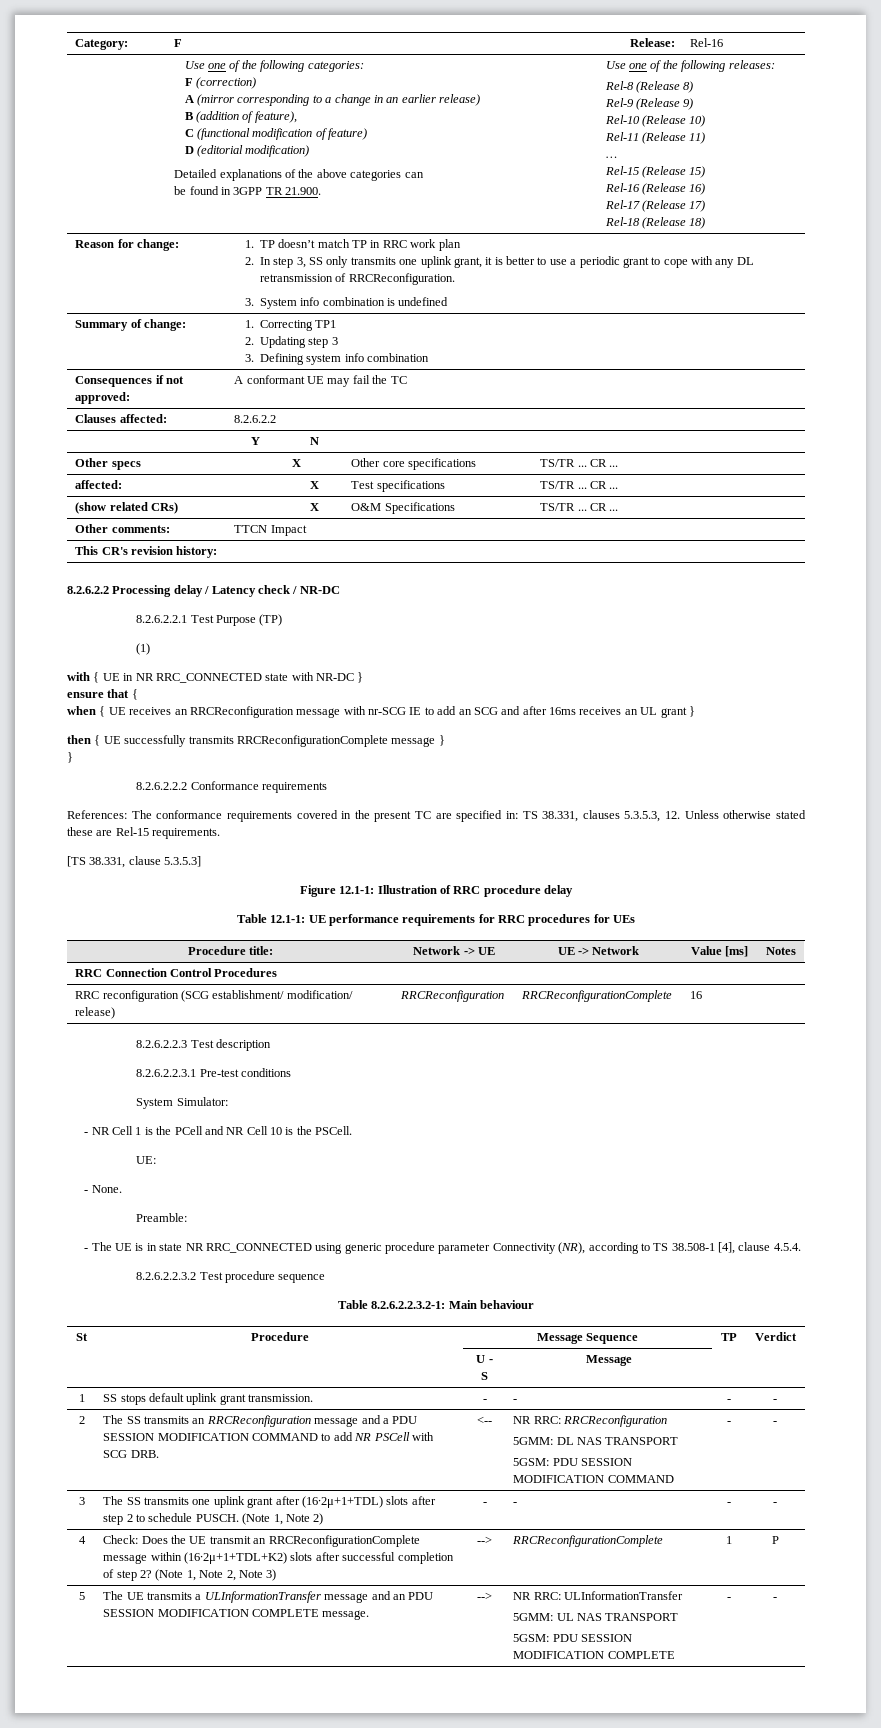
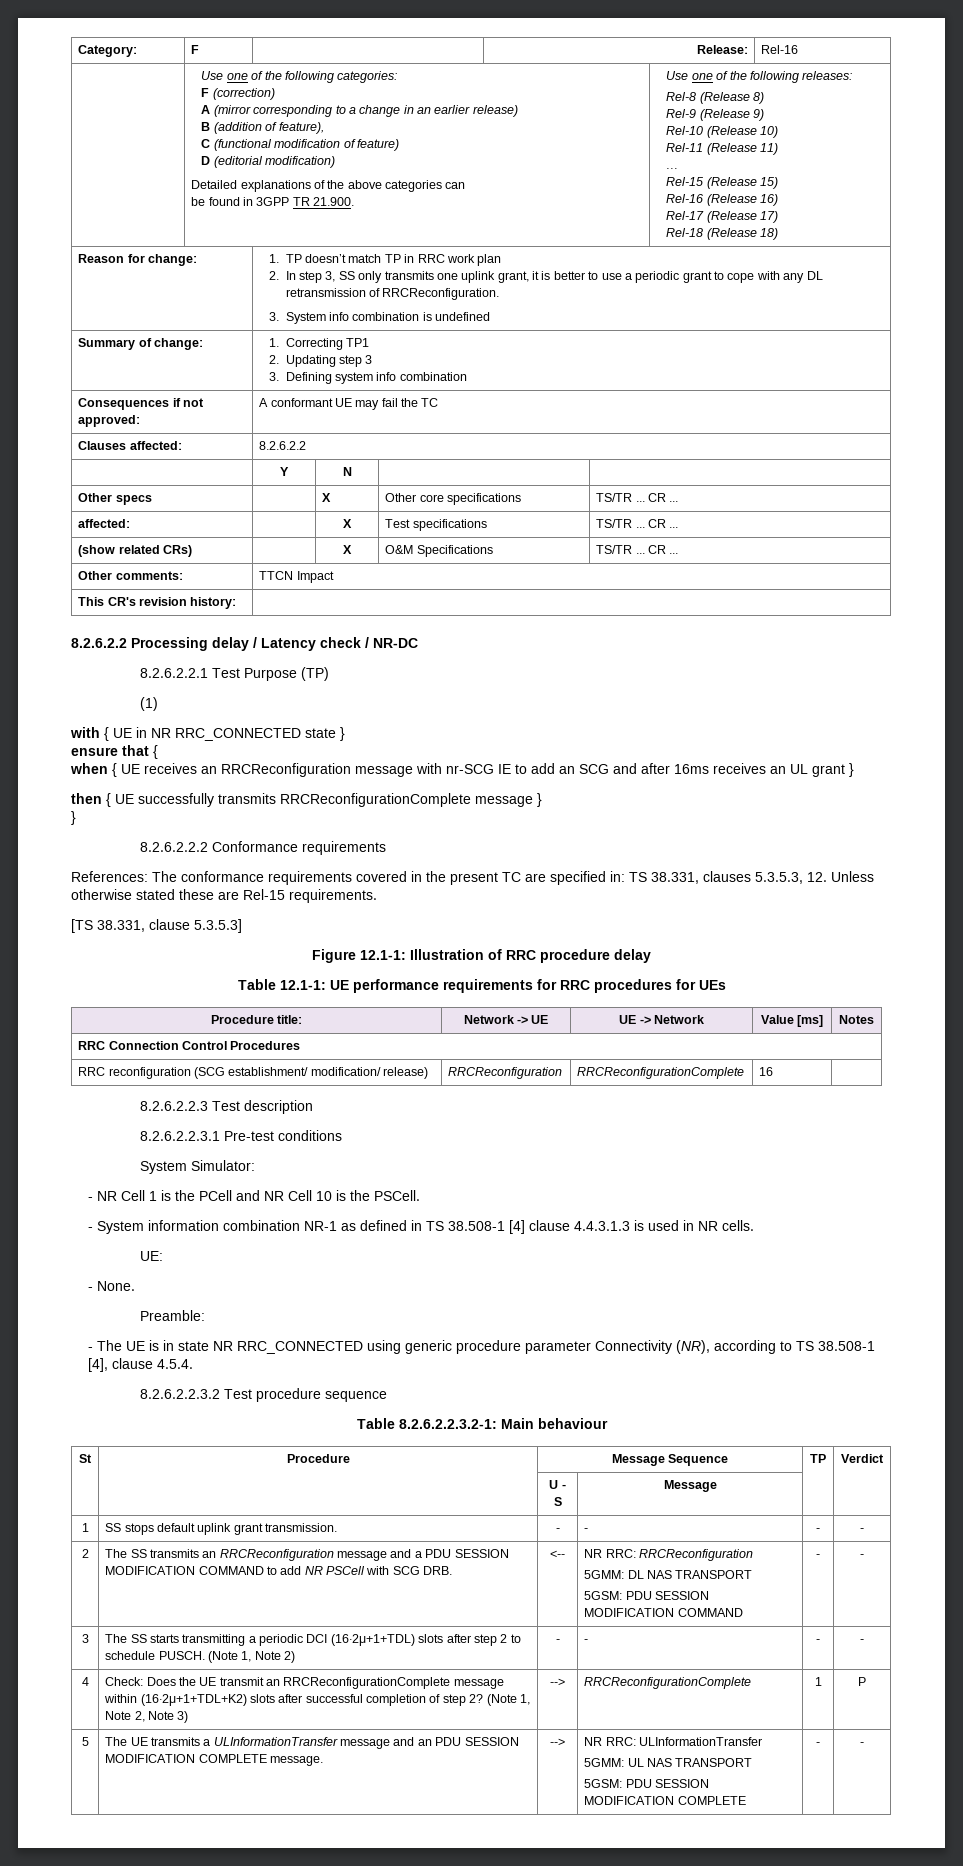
- with { UE in NR RRC_CONNECTED state with NR-DC }
+ with { UE in NR RRC_CONNECTED state }
+ - System information combination NR-1 as defined in TS 38.508-1 [4] clause 4.4.3.1.3 is used in NR cells.
- 3 | The SS transmits one uplink grant after (16∙2μ+1+TDL) slots after step 2 to schedule PUSCH. (Note 1, Note 2) | - | - | - | -
+ 3 | The SS starts transmitting a periodic DCI (16∙2μ+1+TDL) slots after step 2 to schedule PUSCH. (Note 1, Note 2) | - | - | - | -

